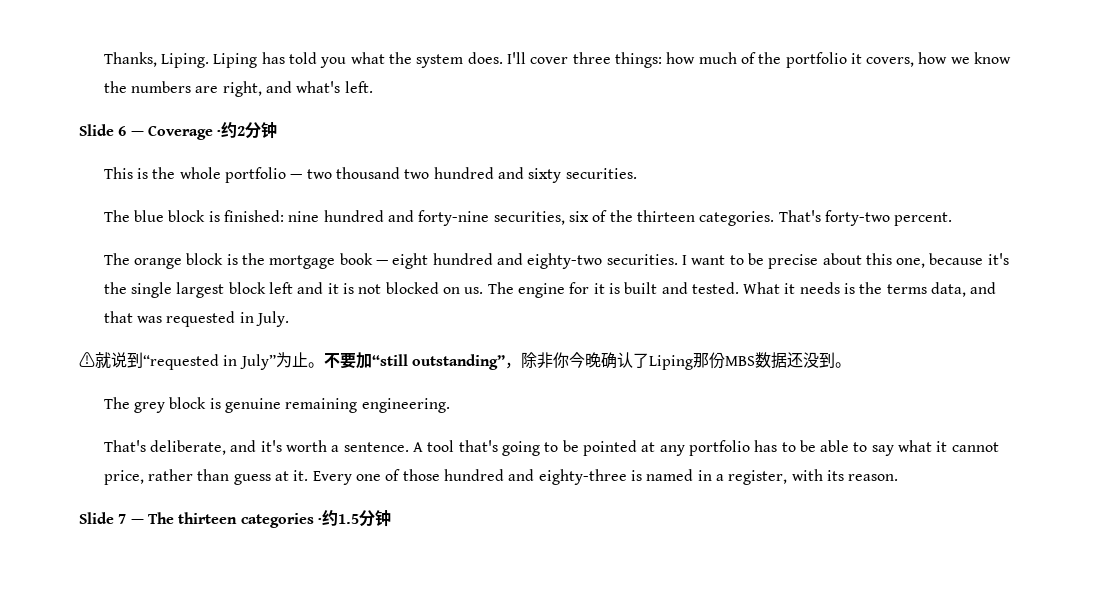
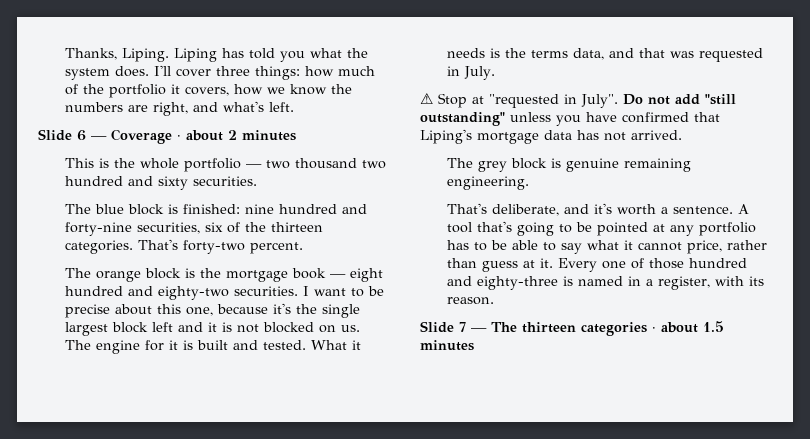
- Slide 6 — Coverage ·约2分钟
+ Slide 6 — Coverage · about 2 minutes
- ⚠就说到“requested in July”为止。不要加“still outstanding”，除非你今晚确认了Liping那份MBS数据还没到。
+ ⚠ Stop at "requested in July". Do not add "still outstanding" unless you have confirmed that Liping's mortgage data has not arrived.
- Slide 7 — The thirteen categories ·约1.5分钟
+ Slide 7 — The thirteen categories · about 1.5 minutes

